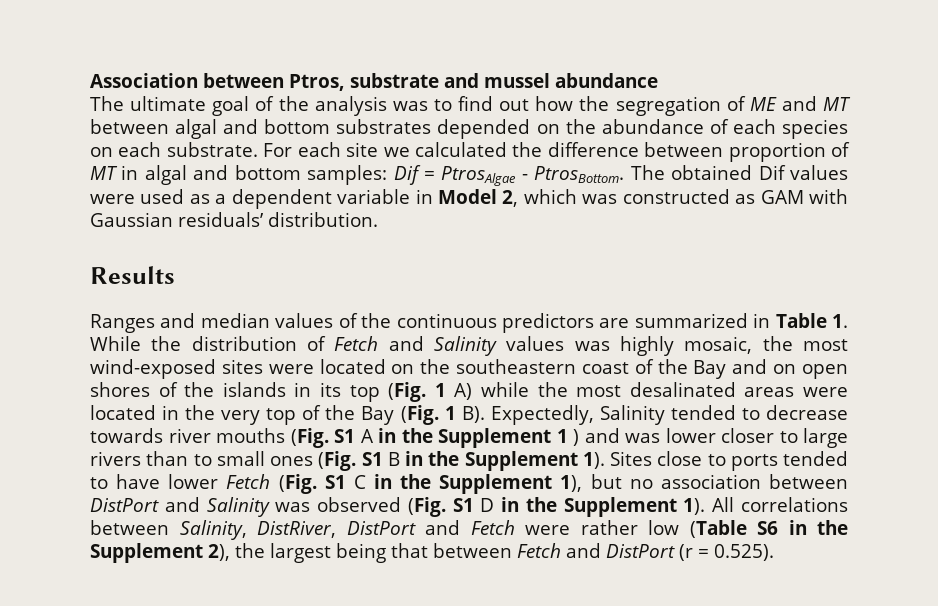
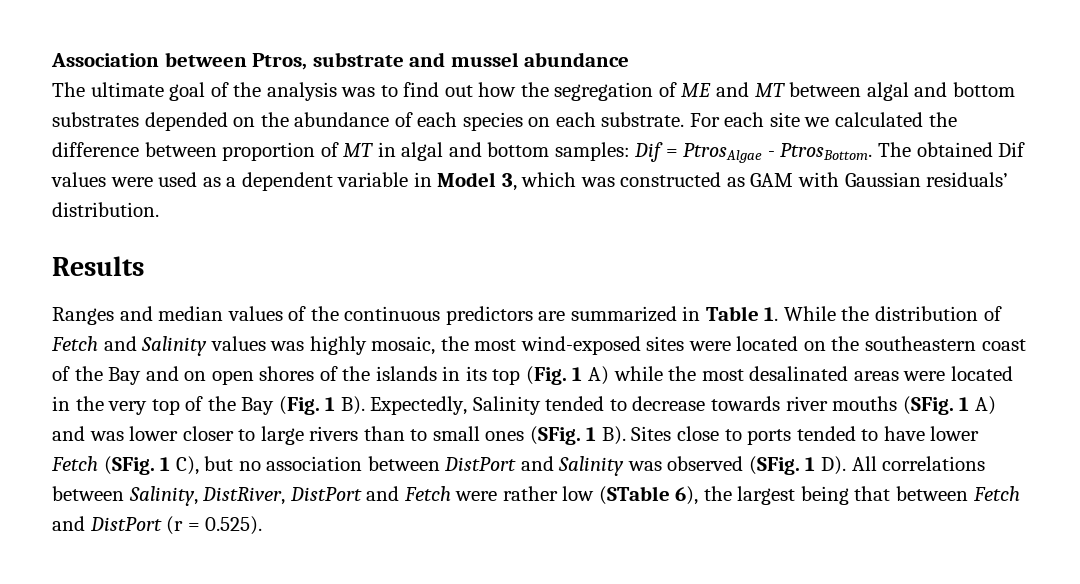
- The obtained Dif values were used as a dependent variable in Model 2, which was constructed as GAM with Gaussian residuals’ distribution.
+ The obtained Dif values were used as a dependent variable in Model 3, which was constructed as GAM with Gaussian residuals’ distribution.
- Ranges and median values of the continuous predictors are summarized in Table 1. While the distribution of Fetch and Salinity values was highly mosaic, the most wind-exposed sites were located on the southeastern coast of the Bay and on open shores of the islands in its top (Fig. 1 A) while the most desalinated areas were located in the very top of the Bay (Fig. 1 B). Expectedly, Salinity tended to decrease towards river mouths (Fig. S1 A in the Supplement 1 ) and was lower closer to large rivers than to small ones (Fig. S1 B in the Supplement 1). Sites close to ports tended to have lower Fetch (Fig. S1 C in the Supplement 1), but no association between DistPort and Salinity was observed (Fig. S1 D in the Supplement 1). All correlations between Salinity, DistRiver, DistPort and Fetch were rather low (Table S6 in the Supplement 2), the largest being that between Fetch and DistPort (r = 0.525).
+ Ranges and median values of the continuous predictors are summarized in Table 1. While the distribution of Fetch and Salinity values was highly mosaic, the most wind-exposed sites were located on the southeastern coast of the Bay and on open shores of the islands in its top (Fig. 1 A) while the most desalinated areas were located in the very top of the Bay (Fig. 1 B). Expectedly, Salinity tended to decrease towards river mouths (SFig. 1 A) and was lower closer to large rivers than to small ones (SFig. 1 B). Sites close to ports tended to have lower Fetch (SFig. 1 C), but no association between DistPort and Salinity was observed (SFig. 1 D). All correlations between Salinity, DistRiver, DistPort and Fetch were rather low (STable 6), the largest being that between Fetch and DistPort (r = 0.525).

